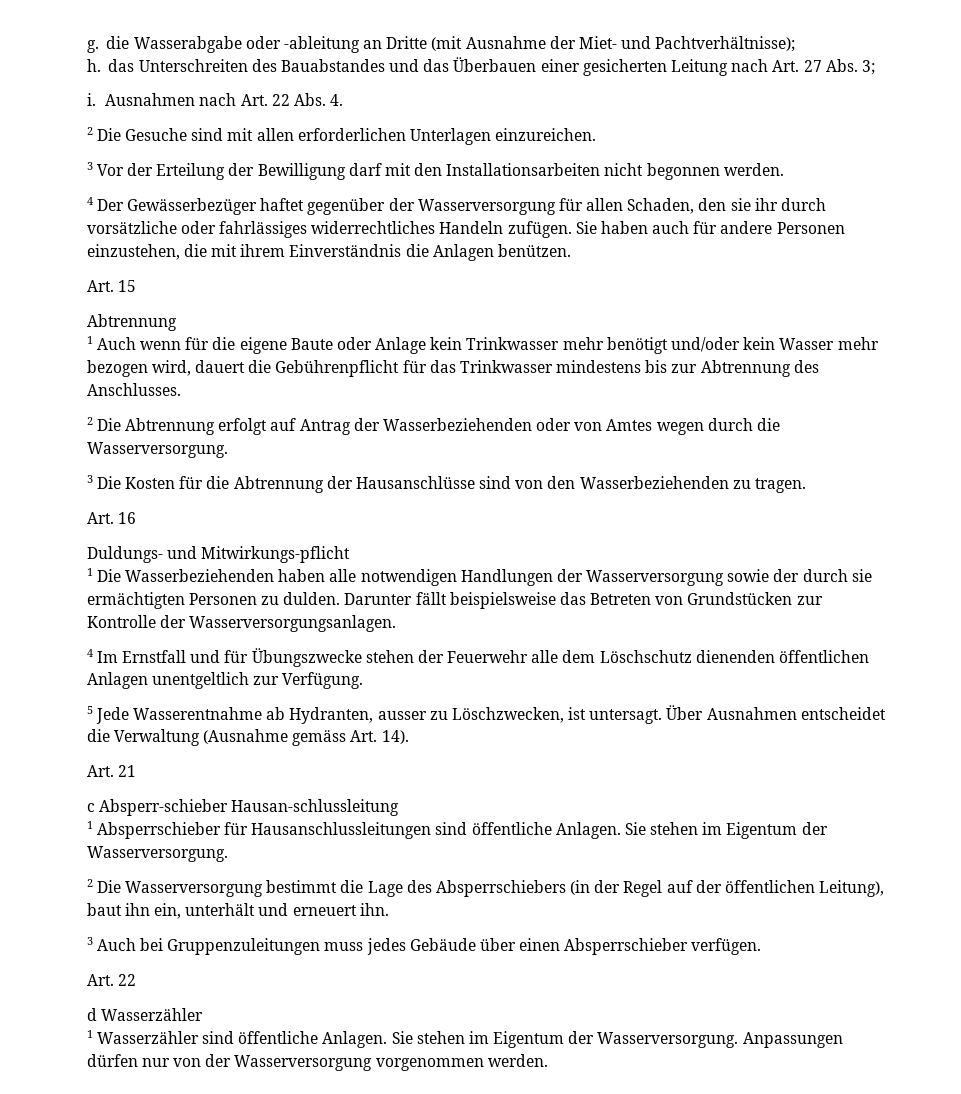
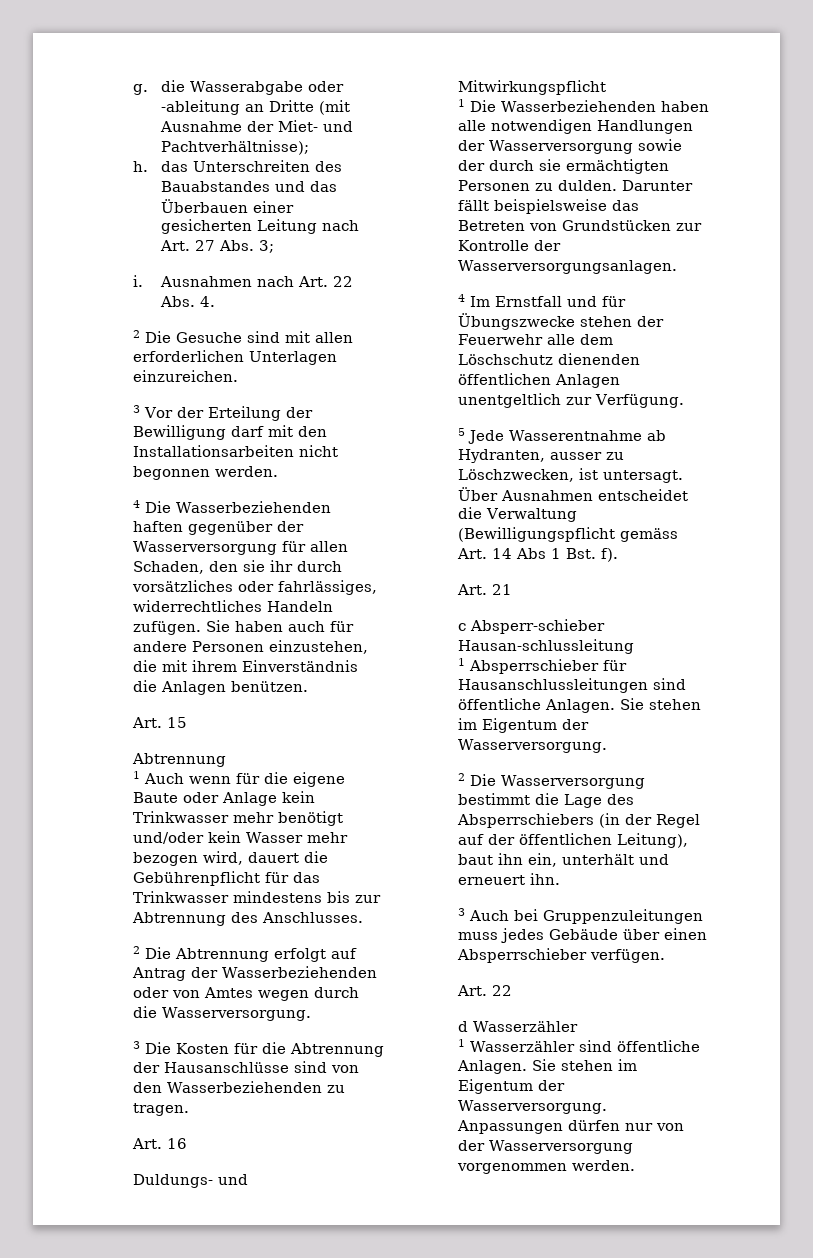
- 4 Der Gewässerbezüger haftet gegenüber der Wasserversorgung für allen Schaden, den sie ihr durch vorsätzliche oder fahrlässiges widerrechtliches Handeln zufügen.
+ 4 Die Wasserbeziehenden haften gegenüber der Wasserversorgung für allen Schaden, den sie ihr durch vorsätzliches oder fahrlässiges, widerrechtliches Handeln zufügen.
- Duldungs- und Mitwirkungs-pflicht
+ Duldungs- und Mitwirkungspflicht
- Über Ausnahmen entscheidet die Verwaltung (Ausnahme gemäss Art. 14).
+ Über Ausnahmen entscheidet die Verwaltung (Bewilligungspflicht gemäss Art. 14 Abs 1 Bst. f).

